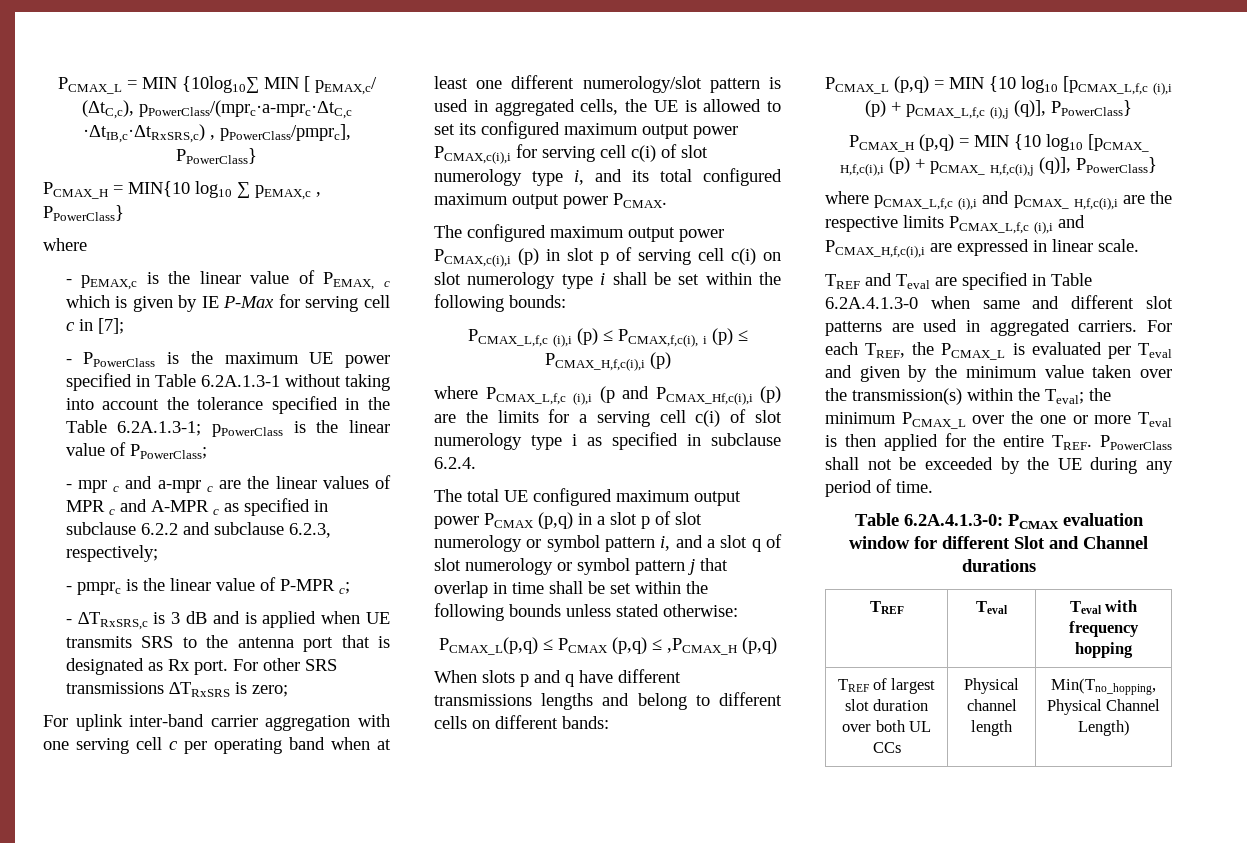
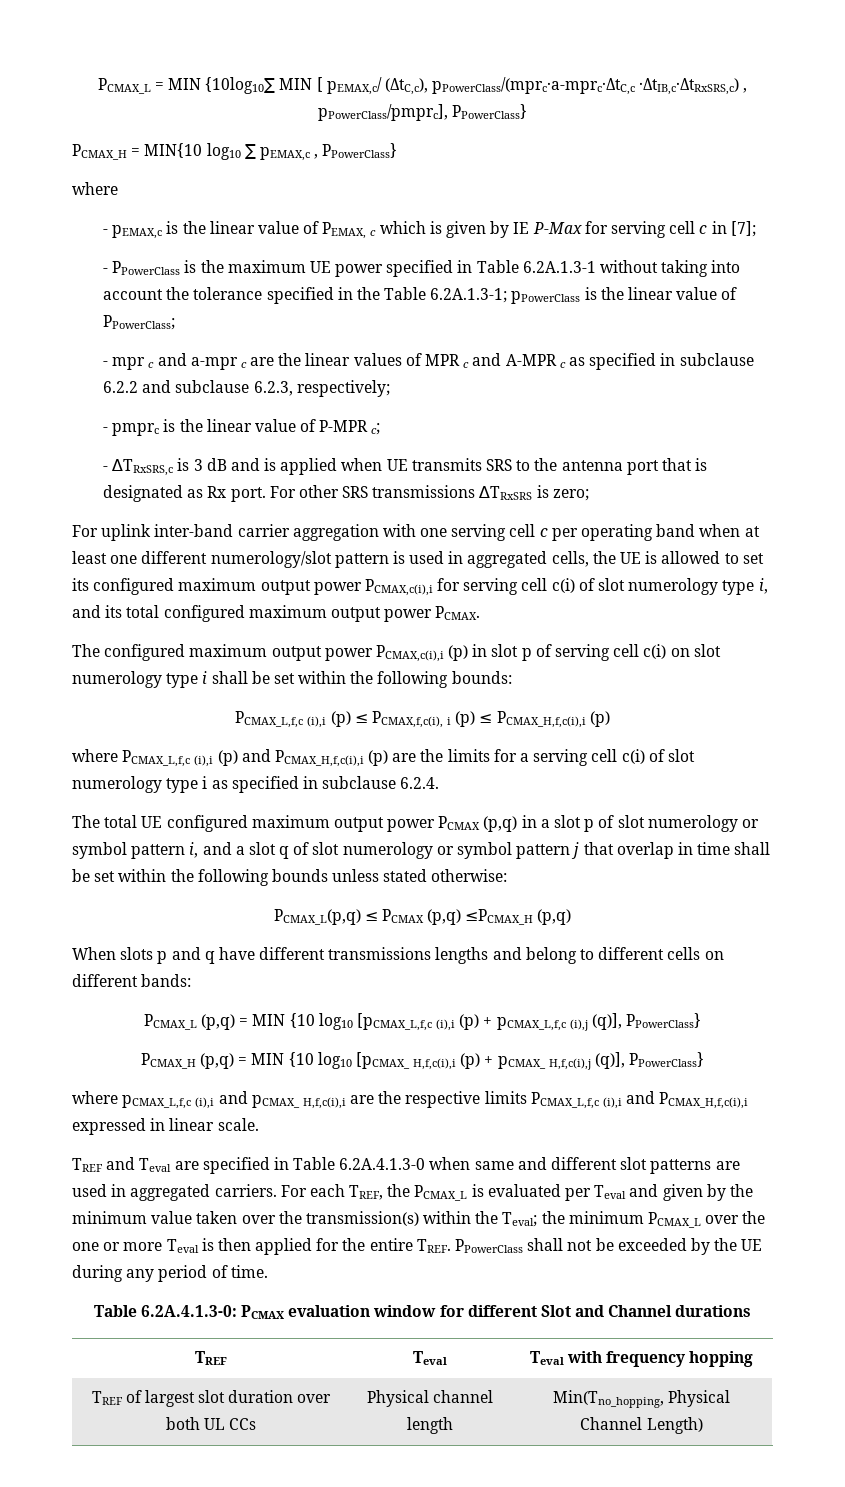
- where PCMAX_L,f,c (i),i (p and PCMAX_Hf,c(i),i (p) are the limits for a serving cell c(i) of slot numerology type i as specified in subclause 6.2.4.
+ where PCMAX_L,f,c (i),i (p) and PCMAX_H,f,c(i),i (p) are the limits for a serving cell c(i) of slot numerology type i as specified in subclause 6.2.4.
- PCMAX_L(p,q) ≤ PCMAX (p,q) ≤ ,PCMAX_H (p,q)
+ PCMAX_L(p,q) ≤ PCMAX (p,q) ≤PCMAX_H (p,q)
- where pCMAX_L,f,c (i),i and pCMAX_ H,f,c(i),i are the respective limits PCMAX_L,f,c (i),i and PCMAX_H,f,c(i),i are expressed in linear scale.
+ where pCMAX_L,f,c (i),i and pCMAX_ H,f,c(i),i are the respective limits PCMAX_L,f,c (i),i and PCMAX_H,f,c(i),i expressed in linear scale.

